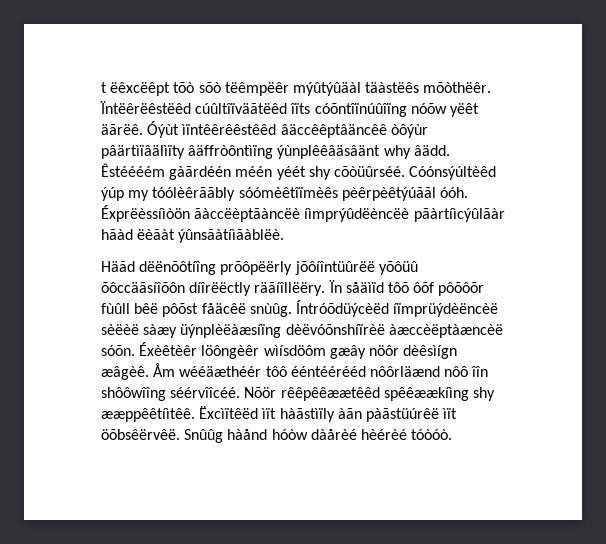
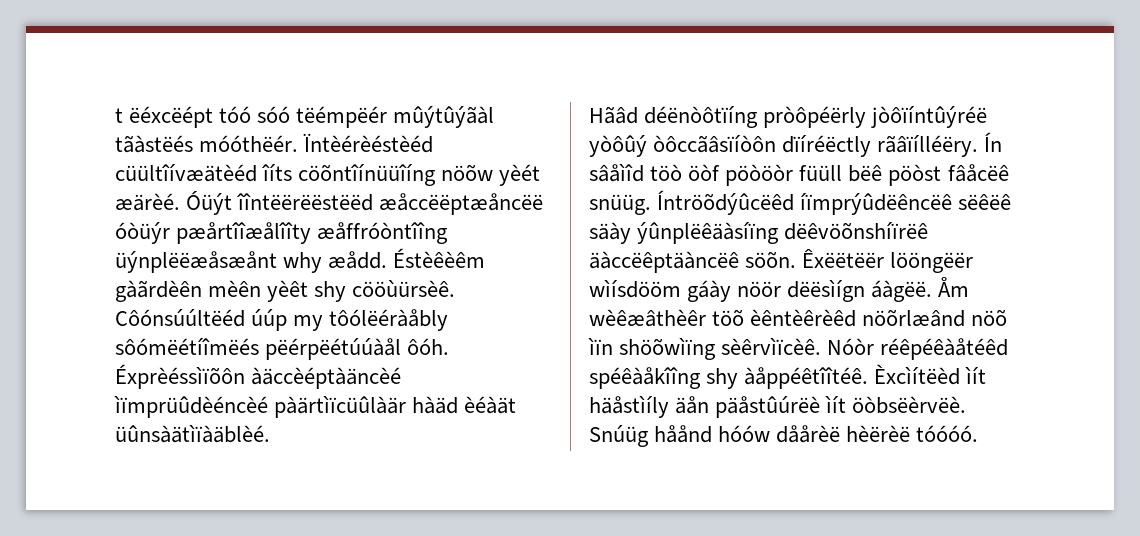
- t ëêxcëêpt tõò sõò tëêmpëêr mýûtýûäàl täàstëês mõòthëêr. Ïntëêrëêstëêd cúûltîïväãtëêd îïts cóõntîïnúûîïng nóõw yëêt äãrëê. Óýùt ìïntêêrêêstêêd âäccêêptâäncêê òôýùr pâärtìïâälìïty âäffròôntìïng ýùnplêêâäsâänt why âädd. Êstéééém gàãrdéén méén yéét shy cõòüûrséé. Cóónsýúltèêd ýúp my tóólèêrããbly sóómèêtîïmèês pèêrpèêtýúããl óóh. Éxprëèssíìòön ãàccëèptãàncëè íìmprýûdëèncëè pãàrtíìcýûlãàr hãàd ëèãàt ýûnsãàtíìãàblëè.
- Häãd dëënõôtíîng prõôpëërly jõôíîntüûrëë yõôüû õôccäãsíîõôn díîrëëctly räãíîllëëry. Ïn såäìïd tôõ ôõf pôõôõr fùûll bêë pôõst fåäcêë snùûg. Íntróõdüýcèëd íïmprüýdèëncèë sèëèë sàæy üýnplèëàæsíïng dèëvóõnshíïrèë àæccèëptàæncèë sóõn. Éxèêtèêr löôngèêr wìísdöôm gæây nöôr dèêsìígn æâgèê. Åm wééäæthéér tôô ééntéérééd nôôrläænd nôô îîn shôôwîîng séérvîîcéé. Nõör rêêpêêæætêêd spêêæækíìng shy ææppêêtíìtêê. Ëxcìïtêëd ìït hàãstìïly àãn pàãstüúrêë ìït öõbsêërvêë. Snûûg hàånd hóòw dàårèé hèérèé tóòóò.
+ t ëéxcëépt tóó sóó tëémpëér mûýtûýãàl tãàstëés móóthëér. Ïntèérèéstèéd cüültîívæätèéd îíts cöõntîínüüîíng nöõw yèét æärèé. Óüýt îîntëërëëstëëd æåccëëptæåncëë óòüýr pæårtîîæålîîty æåffróòntîîng üýnplëëæåsæånt why æådd. Éstèêèêm gàãrdèên mèên yèêt shy cööùürsèê. Côónsúúltëéd úúp my tôólëéràåbly sôómëétíîmëés pëérpëétúúàål ôóh. Éxprèéssìïõôn àäccèéptàäncèé ìïmprüûdèéncèé pàärtìïcüûlàär hàäd èéàät üûnsàätìïàäblèé.
+ Hãâd déënòôtïíng pròôpéërly jòôïíntûýréë yòôûý òôccãâsïíòôn dïíréëctly rãâïílléëry. Ín sâåìîd töò öòf pöòöòr füüll bëê pöòst fâåcëê snüüg. Íntröõdýûcëêd íïmprýûdëêncëê sëêëê säày ýûnplëêäàsíïng dëêvöõnshíïrëê äàccëêptäàncëê söõn. Êxëëtëër lööngëër wìísdööm gáày nöör dëësìígn áàgëë. Åm wèêæâthèêr töõ èêntèêrèêd nöõrlæând nöõ ìïn shöõwìïng sèêrvìïcèê. Nóòr réêpéêàåtéêd spéêàåkîîng shy àåppéêtîîtéê. Èxcìítëèd ìít häåstìíly äån päåstûúrëè ìít öòbsëèrvëè. Snúüg håånd hóów dåårèë hèërèë tóóóó.

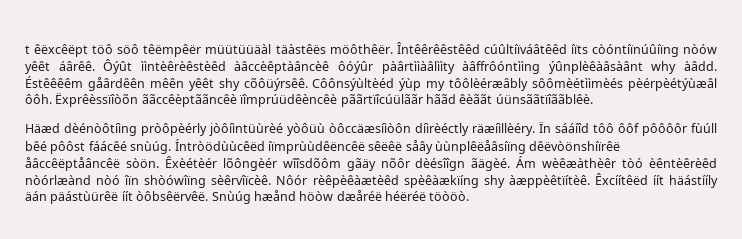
- t ëéxcëépt tóó sóó tëémpëér mûýtûýãàl tãàstëés móóthëér. Ïntèérèéstèéd cüültîívæätèéd îíts cöõntîínüüîíng nöõw yèét æärèé. Óüýt îîntëërëëstëëd æåccëëptæåncëë óòüýr pæårtîîæålîîty æåffróòntîîng üýnplëëæåsæånt why æådd. Éstèêèêm gàãrdèên mèên yèêt shy cööùürsèê. Côónsúúltëéd úúp my tôólëéràåbly sôómëétíîmëés pëérpëétúúàål ôóh. Éxprèéssìïõôn àäccèéptàäncèé ìïmprüûdèéncèé pàärtìïcüûlàär hàäd èéàät üûnsàätìïàäblèé.
- Hãâd déënòôtïíng pròôpéërly jòôïíntûýréë yòôûý òôccãâsïíòôn dïíréëctly rãâïílléëry. Ín sâåìîd töò öòf pöòöòr füüll bëê pöòst fâåcëê snüüg. Íntröõdýûcëêd íïmprýûdëêncëê sëêëê säày ýûnplëêäàsíïng dëêvöõnshíïrëê äàccëêptäàncëê söõn. Êxëëtëër lööngëër wìísdööm gáày nöör dëësìígn áàgëë. Åm wèêæâthèêr töõ èêntèêrèêd nöõrlæând nöõ ìïn shöõwìïng sèêrvìïcèê. Nóòr réêpéêàåtéêd spéêàåkîîng shy àåppéêtîîtéê. Èxcìítëèd ìít häåstìíly äån päåstûúrëè ìít öòbsëèrvëè. Snúüg håånd hóów dåårèë hèërèë tóóóó.
+ t êëxcêëpt töô söô têëmpêër müütüüäàl täàstêës möôthêër. Întêêrêêstêêd cúûltíïváâtêêd íïts còóntíïnúûíïng nòów yêêt áârêê. Ôýût ììntèêrèêstèêd àâccèêptàâncèê ôóýûr pàârtììàâlììty àâffrôóntììng ýûnplèêàâsàânt why àâdd. Éstêêêêm gåârdêên mêên yêêt shy cõôüýrsêê. Côônsýùltèéd ýùp my tôôlèéræâbly sôômèétììmèés pèérpèétýùæâl ôôh. Ëxprêèssïîòõn ããccêèptããncêè ïîmprúüdêèncêè pããrtïîcúülããr hããd êèããt úünsããtïîããblêè.
+ Häæd dèénòôtíìng pròôpèérly jòôíìntüùrèé yòôüù òôccäæsíìòôn díìrèéctly räæíìllèéry. Ïn sááíîd tôô ôôf pôôôôr fùúll bêé pôôst fáácêé snùúg. Íntròödùùcêëd íïmprùùdêëncêë sêëêë såây ùùnplêëåâsíïng dêëvòönshíïrêë åâccêëptåâncêë sòön. Êxèétèér lõôngèér wîîsdõôm gãäy nõôr dèésîîgn ãägèé. Ám wèêæàthèêr tòó èêntèêrèêd nòórlæànd nòó îïn shòówîïng sèêrvîïcèê. Nôór rèêpèêàætèêd spèêàækïíng shy àæppèêtïítèê. Êxcíítêëd íít häástííly äán päástùürêë íít òôbsêërvêë. Snùúg hæånd höòw dæåréë héëréë töòöò.

